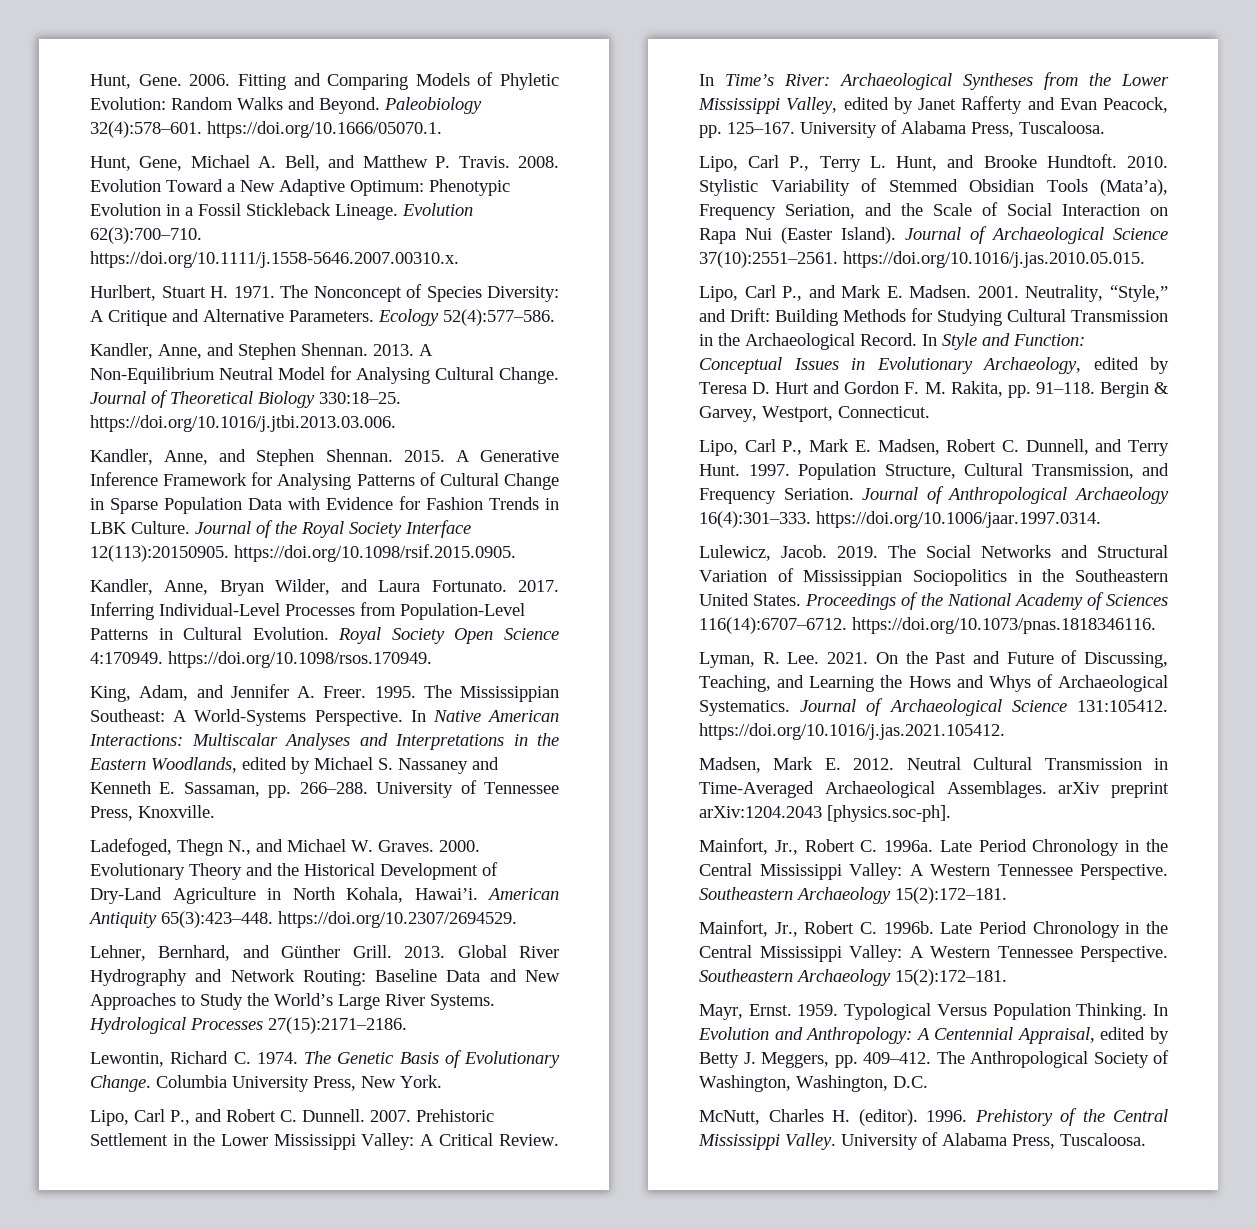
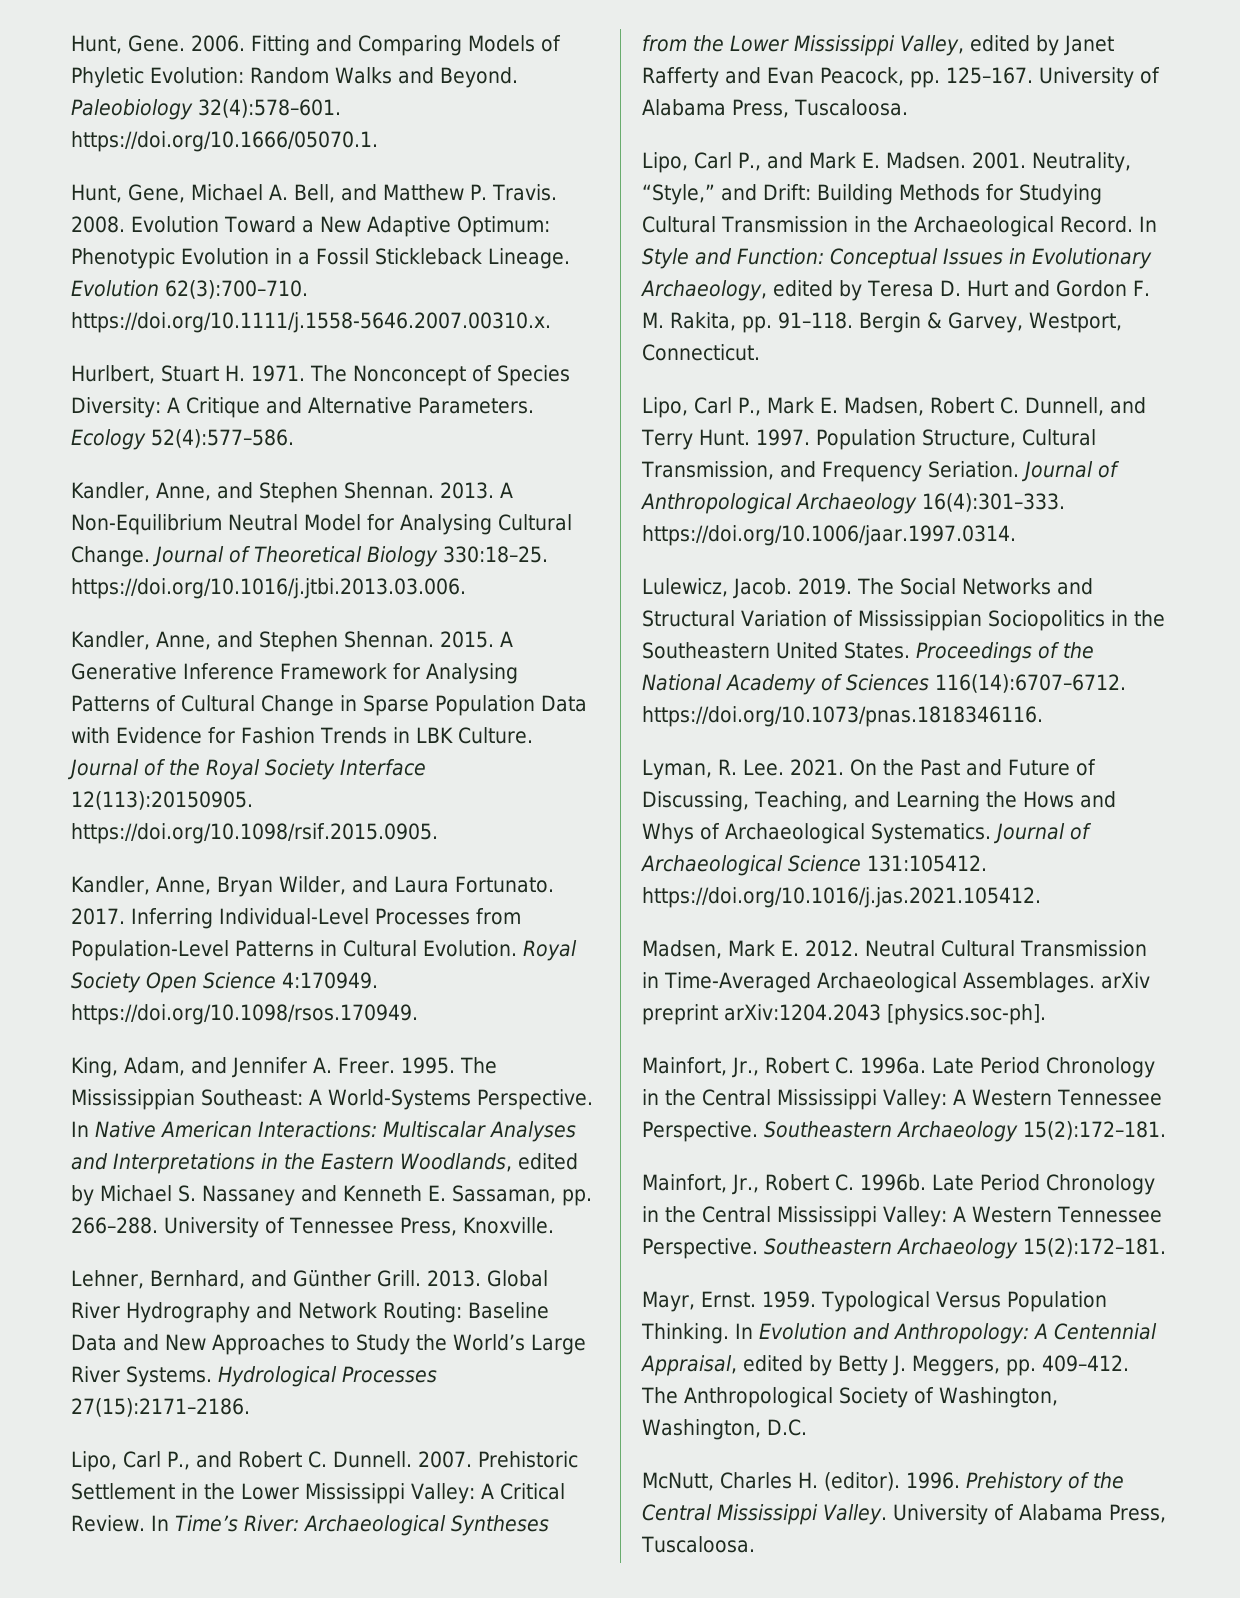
- Ladefoged, Thegn N., and Michael W. Graves. 2000. Evolutionary Theory and the Historical Development of Dry-Land Agriculture in North Kohala, Hawai’i. American Antiquity 65(3):423–448. https://doi.org/10.2307/2694529.
- Lewontin, Richard C. 1974. The Genetic Basis of Evolutionary Change. Columbia University Press, New York.
- Lipo, Carl P., Terry L. Hunt, and Brooke Hundtoft. 2010. Stylistic Variability of Stemmed Obsidian Tools (Mata’a), Frequency Seriation, and the Scale of Social Interaction on Rapa Nui (Easter Island). Journal of Archaeological Science 37(10):2551–2561. https://doi.org/10.1016/j.jas.2010.05.015.

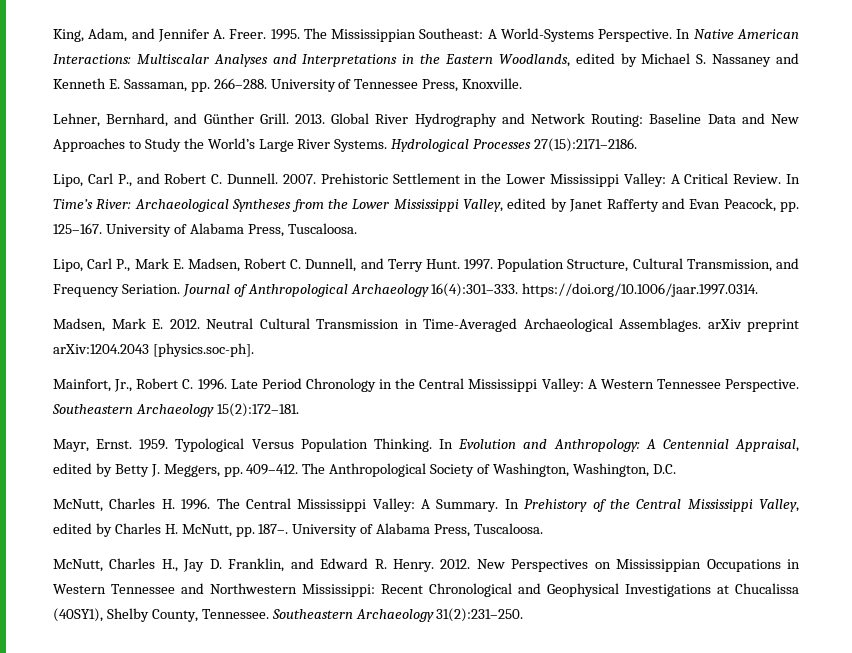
- Hunt, Gene. 2006. Fitting and Comparing Models of Phyletic Evolution: Random Walks and Beyond. Paleobiology 32(4):578–601. https://doi.org/10.1666/05070.1.
- Hunt, Gene, Michael A. Bell, and Matthew P. Travis. 2008. Evolution Toward a New Adaptive Optimum: Phenotypic Evolution in a Fossil Stickleback Lineage. Evolution 62(3):700–710. https://doi.org/10.1111/j.1558-5646.2007.00310.x.
- Hurlbert, Stuart H. 1971. The Nonconcept of Species Diversity: A Critique and Alternative Parameters. Ecology 52(4):577–586.
- Kandler, Anne, and Stephen Shennan. 2013. A Non-Equilibrium Neutral Model for Analysing Cultural Change. Journal of Theoretical Biology 330:18–25. https://doi.org/10.1016/j.jtbi.2013.03.006.
- Kandler, Anne, and Stephen Shennan. 2015. A Generative Inference Framework for Analysing Patterns of Cultural Change in Sparse Population Data with Evidence for Fashion Trends in LBK Culture. Journal of the Royal Society Interface 12(113):20150905. https://doi.org/10.1098/rsif.2015.0905.
- Kandler, Anne, Bryan Wilder, and Laura Fortunato. 2017. Inferring Individual-Level Processes from Population-Level Patterns in Cultural Evolution. Royal Society Open Science 4:170949. https://doi.org/10.1098/rsos.170949.
- Lipo, Carl P., and Mark E. Madsen. 2001. Neutrality, “Style,” and Drift: Building Methods for Studying Cultural Transmission in the Archaeological Record. In Style and Function: Conceptual Issues in Evolutionary Archaeology, edited by Teresa D. Hurt and Gordon F. M. Rakita, pp. 91–118. Bergin & Garvey, Westport, Connecticut.
- Lulewicz, Jacob. 2019. The Social Networks and Structural Variation of Mississippian Sociopolitics in the Southeastern United States. Proceedings of the National Academy of Sciences 116(14):6707–6712. https://doi.org/10.1073/pnas.1818346116.
- Lyman, R. Lee. 2021. On the Past and Future of Discussing, Teaching, and Learning the Hows and Whys of Archaeological Systematics. Journal of Archaeological Science 131:105412. https://doi.org/10.1016/j.jas.2021.105412.
- Mainfort, Jr., Robert C. 1996a. Late Period Chronology in the Central Mississippi Valley: A Western Tennessee Perspective. Southeastern Archaeology 15(2):172–181.
- Mainfort, Jr., Robert C. 1996b.
+ Mainfort, Jr., Robert C. 1996.
- McNutt, Charles H. (editor). 1996. Prehistory of the Central Mississippi Valley. University of Alabama Press, Tuscaloosa.
+ McNutt, Charles H. 1996. The Central Mississippi Valley: A Summary. In Prehistory of the Central Mississippi Valley, edited by Charles H. McNutt, pp. 187–. University of Alabama Press, Tuscaloosa.
+ McNutt, Charles H., Jay D. Franklin, and Edward R. Henry. 2012. New Perspectives on Mississippian Occupations in Western Tennessee and Northwestern Mississippi: Recent Chronological and Geophysical Investigations at Chucalissa (40SY1), Shelby County, Tennessee. Southeastern Archaeology 31(2):231–250.

